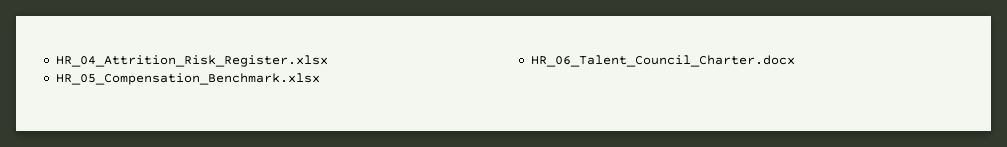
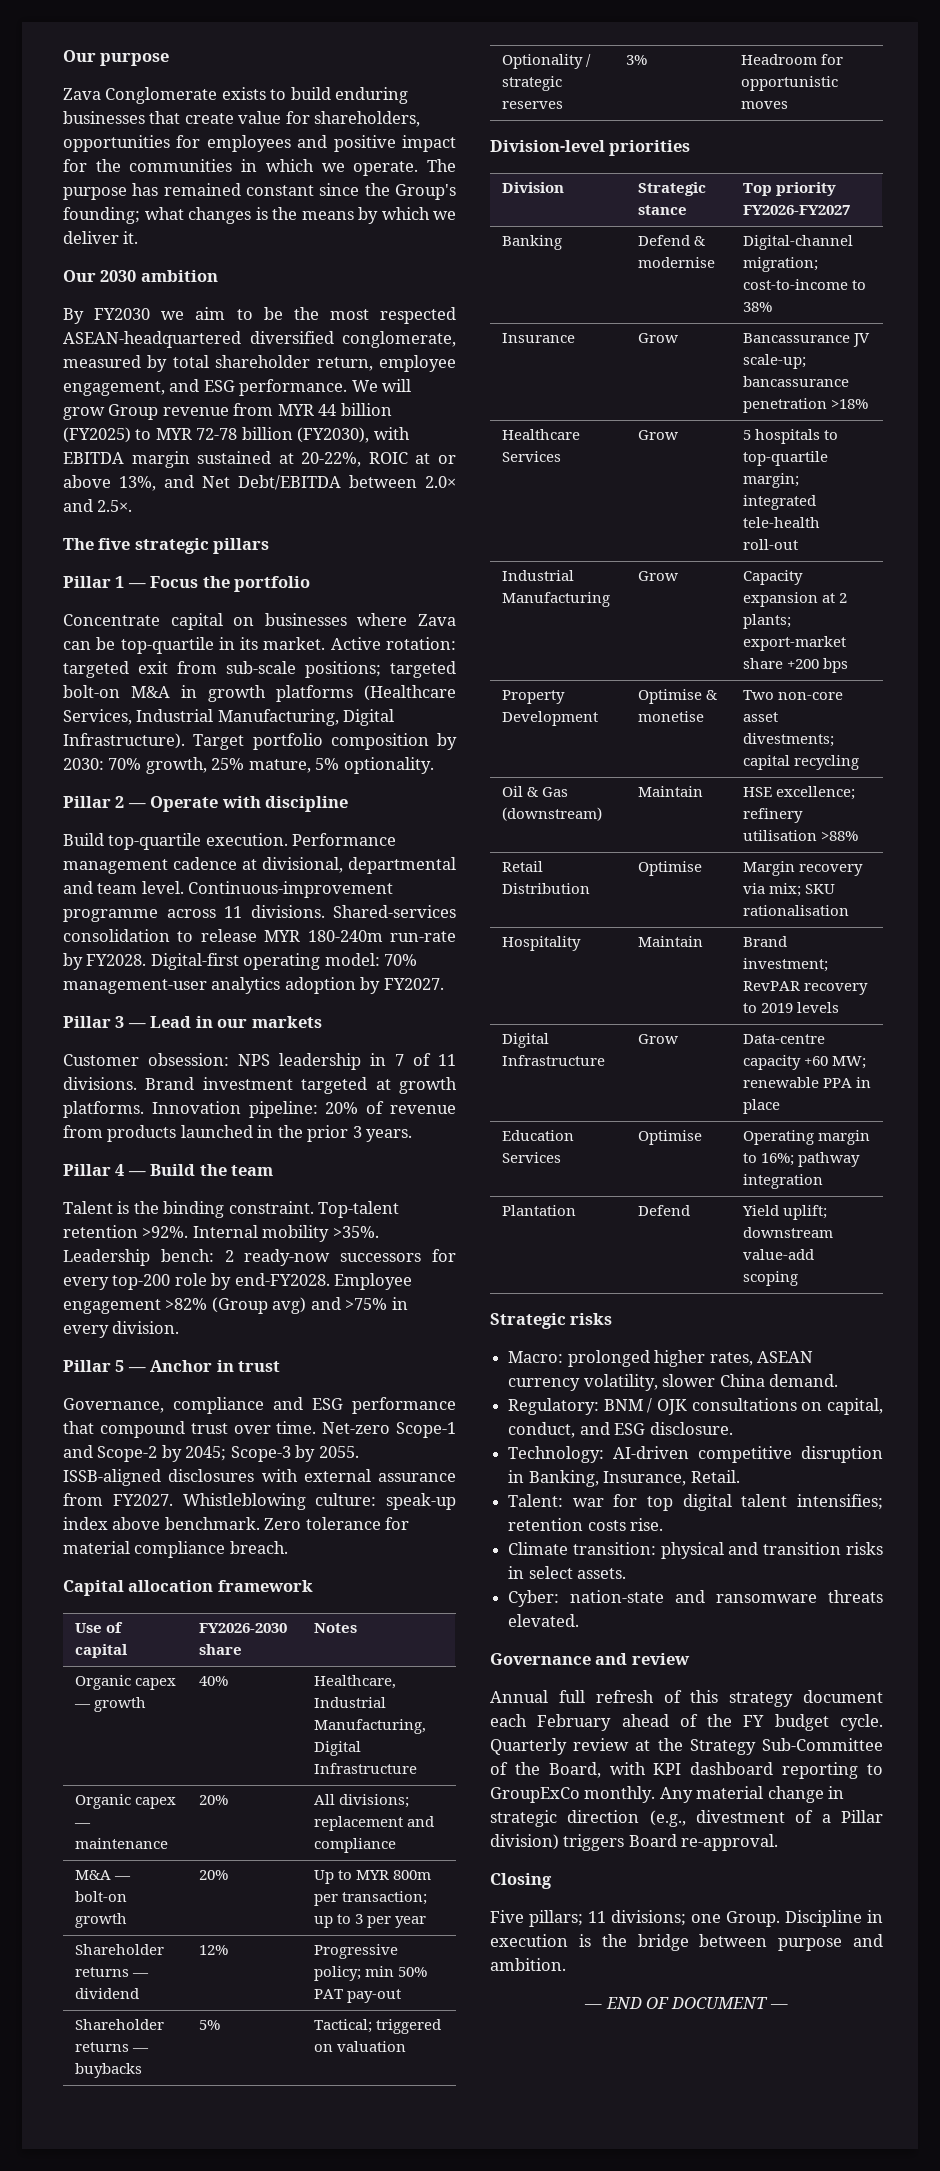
- HR_04_Attrition_Risk_Register.xlsx
- HR_05_Compensation_Benchmark.xlsx
- HR_06_Talent_Council_Charter.docx
+ Our purpose
+ Zava Conglomerate exists to build enduring businesses that create value for shareholders, opportunities for employees and positive impact for the communities in which we operate. The purpose has remained constant since the Group's founding; what changes is the means by which we deliver it.
+ Our 2030 ambition
+ By FY2030 we aim to be the most respected ASEAN-headquartered diversified conglomerate, measured by total shareholder return, employee engagement, and ESG performance. We will grow Group revenue from MYR 44 billion (FY2025) to MYR 72-78 billion (FY2030), with EBITDA margin sustained at 20-22%, ROIC at or above 13%, and Net Debt/EBITDA between 2.0× and 2.5×.
+ The five strategic pillars
+ Pillar 1 — Focus the portfolio
+ Concentrate capital on businesses where Zava can be top-quartile in its market. Active rotation: targeted exit from sub-scale positions; targeted bolt-on M&A in growth platforms (Healthcare Services, Industrial Manufacturing, Digital Infrastructure). Target portfolio composition by 2030: 70% growth, 25% mature, 5% optionality.
+ Pillar 2 — Operate with discipline
+ Build top-quartile execution. Performance management cadence at divisional, departmental and team level. Continuous-improvement programme across 11 divisions. Shared-services consolidation to release MYR 180-240m run-rate by FY2028. Digital-first operating model: 70% management-user analytics adoption by FY2027.
+ Pillar 3 — Lead in our markets
+ Customer obsession: NPS leadership in 7 of 11 divisions. Brand investment targeted at growth platforms. Innovation pipeline: 20% of revenue from products launched in the prior 3 years.
+ Pillar 4 — Build the team
+ Talent is the binding constraint. Top-talent retention >92%. Internal mobility >35%. Leadership bench: 2 ready-now successors for every top-200 role by end-FY2028. Employee engagement >82% (Group avg) and >75% in every division.
+ Pillar 5 — Anchor in trust
+ Governance, compliance and ESG performance that compound trust over time. Net-zero Scope-1 and Scope-2 by 2045; Scope-3 by 2055. ISSB-aligned disclosures with external assurance from FY2027. Whistleblowing culture: speak-up index above benchmark. Zero tolerance for material compliance breach.
+ Capital allocation framework
+ Use of capital | FY2026-2030 share | Notes
+ Organic capex — growth | 40% | Healthcare, Industrial Manufacturing, Digital Infrastructure
+ Organic capex — maintenance | 20% | All divisions; replacement and compliance
+ M&A — bolt-on growth | 20% | Up to MYR 800m per transaction; up to 3 per year
+ Shareholder returns — dividend | 12% | Progressive policy; min 50% PAT pay-out
+ Shareholder returns — buybacks | 5% | Tactical; triggered on valuation
+ Optionality / strategic reserves | 3% | Headroom for opportunistic moves
+ Division-level priorities
+ Division | Strategic stance | Top priority FY2026-FY2027
+ Banking | Defend & modernise | Digital-channel migration; cost-to-income to 38%
+ Insurance | Grow | Bancassurance JV scale-up; bancassurance penetration >18%
+ Healthcare Services | Grow | 5 hospitals to top-quartile margin; integrated tele-health roll-out
+ Industrial Manufacturing | Grow | Capacity expansion at 2 plants; export-market share +200 bps
+ Property Development | Optimise & monetise | Two non-core asset divestments; capital recycling
+ Oil & Gas (downstream) | Maintain | HSE excellence; refinery utilisation >88%
+ Retail Distribution | Optimise | Margin recovery via mix; SKU rationalisation
+ Hospitality | Maintain | Brand investment; RevPAR recovery to 2019 levels
+ Digital Infrastructure | Grow | Data-centre capacity +60 MW; renewable PPA in place
+ Education Services | Optimise | Operating margin to 16%; pathway integration
+ Plantation | Defend | Yield uplift; downstream value-add scoping
+ Strategic risks
+ Macro: prolonged higher rates, ASEAN currency volatility, slower China demand.
+ Regulatory: BNM / OJK consultations on capital, conduct, and ESG disclosure.
+ Technology: AI-driven competitive disruption in Banking, Insurance, Retail.
+ Talent: war for top digital talent intensifies; retention costs rise.
+ Climate transition: physical and transition risks in select assets.
+ Cyber: nation-state and ransomware threats elevated.
+ Governance and review
+ Annual full refresh of this strategy document each February ahead of the FY budget cycle. Quarterly review at the Strategy Sub-Committee of the Board, with KPI dashboard reporting to GroupExCo monthly. Any material change in strategic direction (e.g., divestment of a Pillar division) triggers Board re-approval.
+ Closing
+ Five pillars; 11 divisions; one Group. Discipline in execution is the bridge between purpose and ambition.
+ — END OF DOCUMENT —

